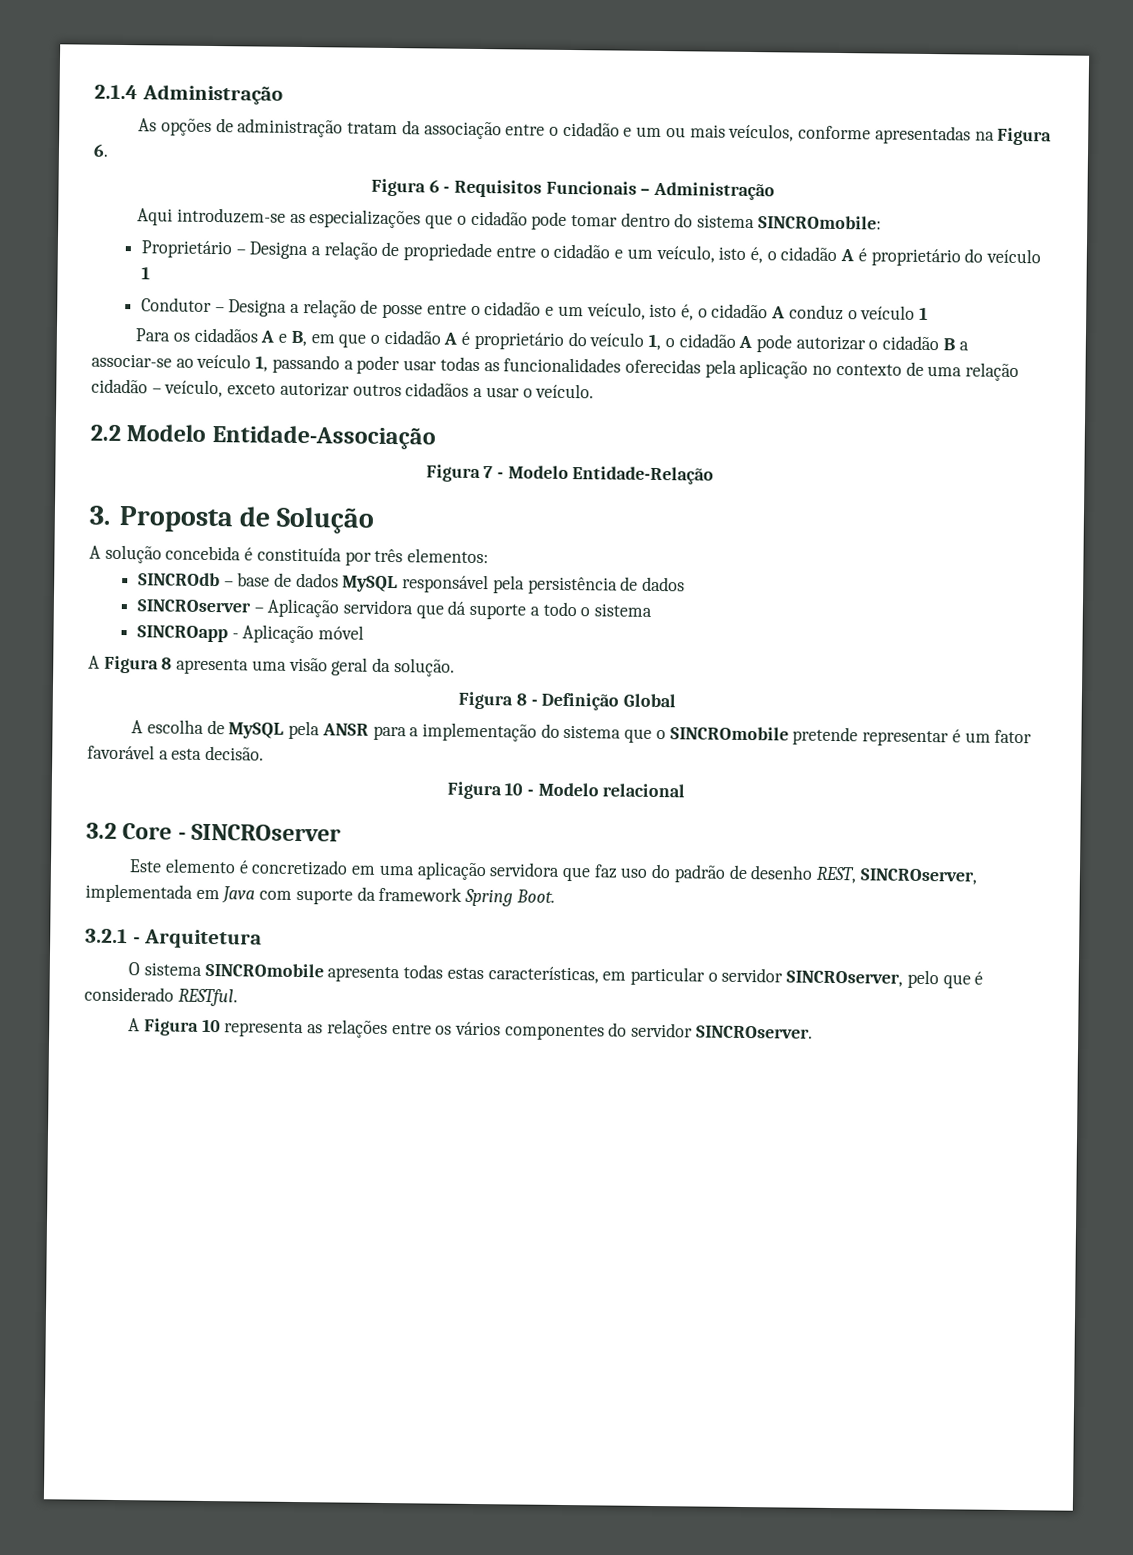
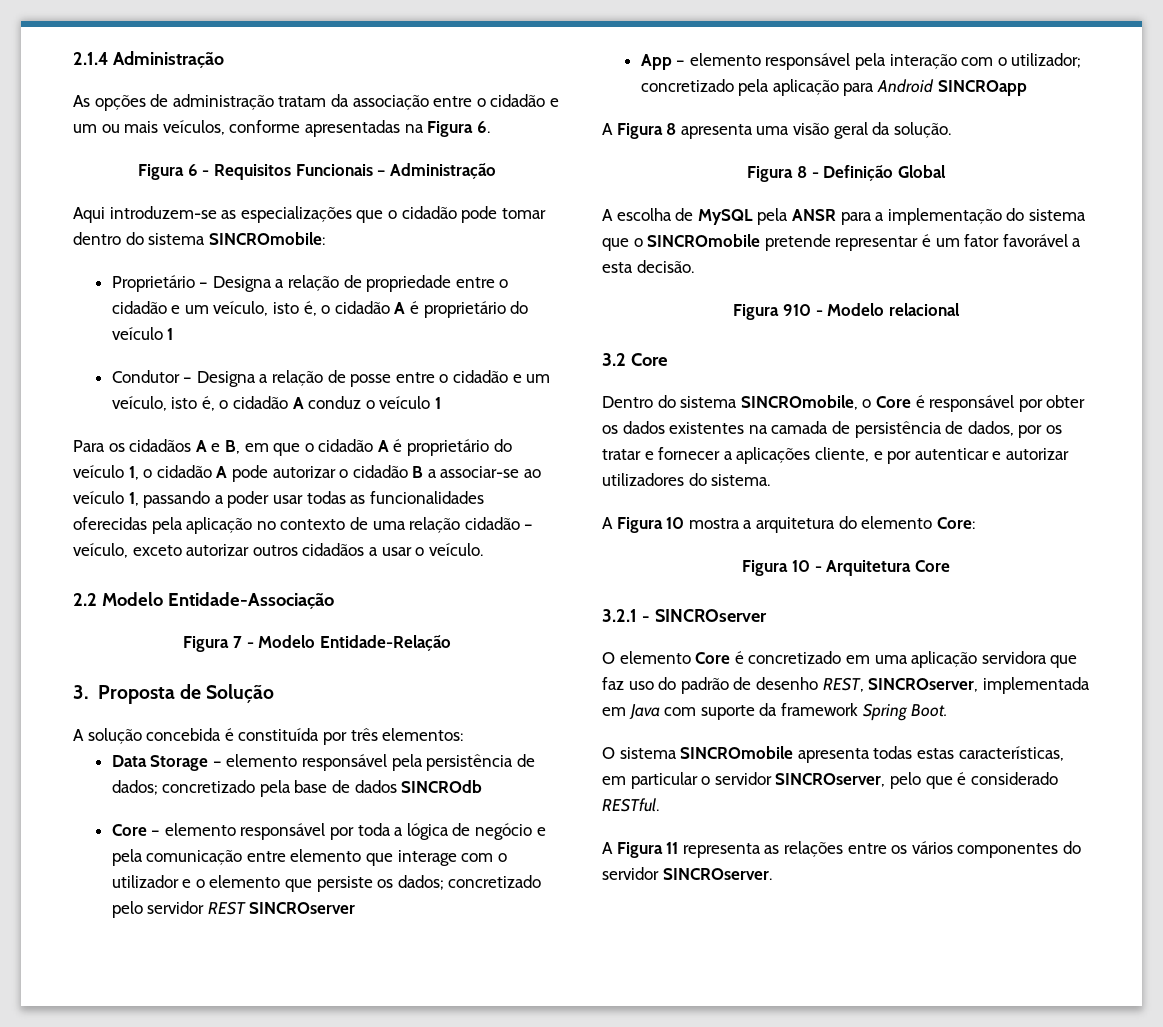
- SINCROdb – base de dados MySQL responsável pela persistência de dados
- SINCROserver – Aplicação servidora que dá suporte a todo o sistema
- SINCROapp - Aplicação móvel
+ Data Storage – elemento responsável pela persistência de dados; concretizado pela base de dados SINCROdb
+ Core – elemento responsável por toda a lógica de negócio e pela comunicação entre elemento que interage com o utilizador e o elemento que persiste os dados; concretizado pelo servidor REST SINCROserver
+ App – elemento responsável pela interação com o utilizador; concretizado pela aplicação para Android SINCROapp
- Figura 10 - Modelo relacional
+ Figura 910 - Modelo relacional
- 3.2 Core - SINCROserver
+ 3.2 Core
+ Dentro do sistema SINCROmobile, o Core é responsável por obter os dados existentes na camada de persistência de dados, por os tratar e fornecer a aplicações cliente, e por autenticar e autorizar utilizadores do sistema.
+ A Figura 10 mostra a arquitetura do elemento Core:
+ Figura 10 - Arquitetura Core
+ 3.2.1 - SINCROserver
- Este elemento é concretizado em uma aplicação servidora que faz uso do padrão de desenho REST, SINCROserver, implementada em Java com suporte da framework Spring Boot.
+ O elemento Core é concretizado em uma aplicação servidora que faz uso do padrão de desenho REST, SINCROserver, implementada em Java com suporte da framework Spring Boot.
- 3.2.1 - Arquitetura
- A Figura 10 representa as relações entre os vários componentes do servidor SINCROserver.
+ A Figura 11 representa as relações entre os vários componentes do servidor SINCROserver.

